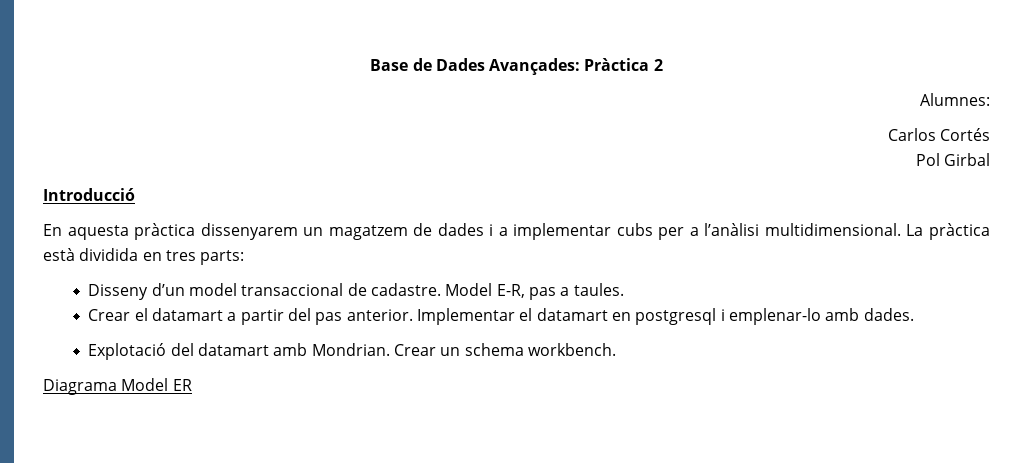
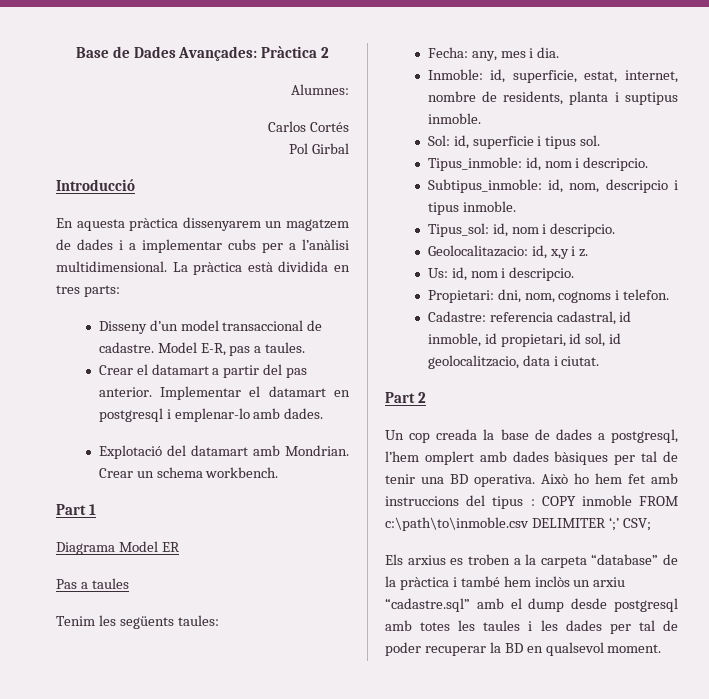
+ Part 1
+ Pas a taules
+ Tenim les següents taules:
+ Fecha: any, mes i dia.
+ Inmoble: id, superficie, estat, internet, nombre de residents, planta i suptipus inmoble.
+ Sol: id, superficie i tipus sol.
+ Tipus_inmoble: id, nom i descripcio.
+ Subtipus_inmoble: id, nom, descripcio i tipus inmoble.
+ Tipus_sol: id, nom i descripcio.
+ Geolocalitazacio: id, x,y i z.
+ Us: id, nom i descripcio.
+ Propietari: dni, nom, cognoms i telefon.
+ Cadastre: referencia cadastral, id inmoble, id propietari, id sol, id geolocalitzacio, data i ciutat.
+ Part 2
+ Un cop creada la base de dades a postgresql, l’hem omplert amb dades bàsiques per tal de tenir una BD operativa. Això ho hem fet amb instruccions del tipus : COPY inmoble FROM c:\path\to\inmoble.csv DELIMITER ‘;’ CSV;
+ Els arxius es troben a la carpeta “database” de la pràctica i també hem inclòs un arxiu “cadastre.sql” amb el dump desde postgresql amb totes les taules i les dades per tal de poder recuperar la BD en qualsevol moment.

